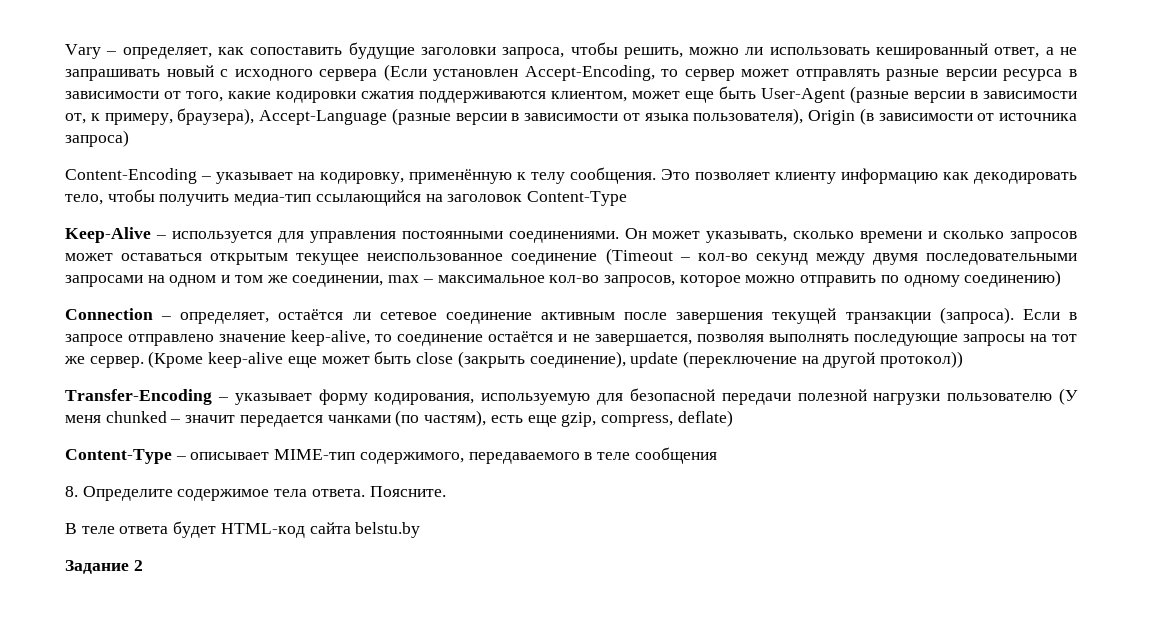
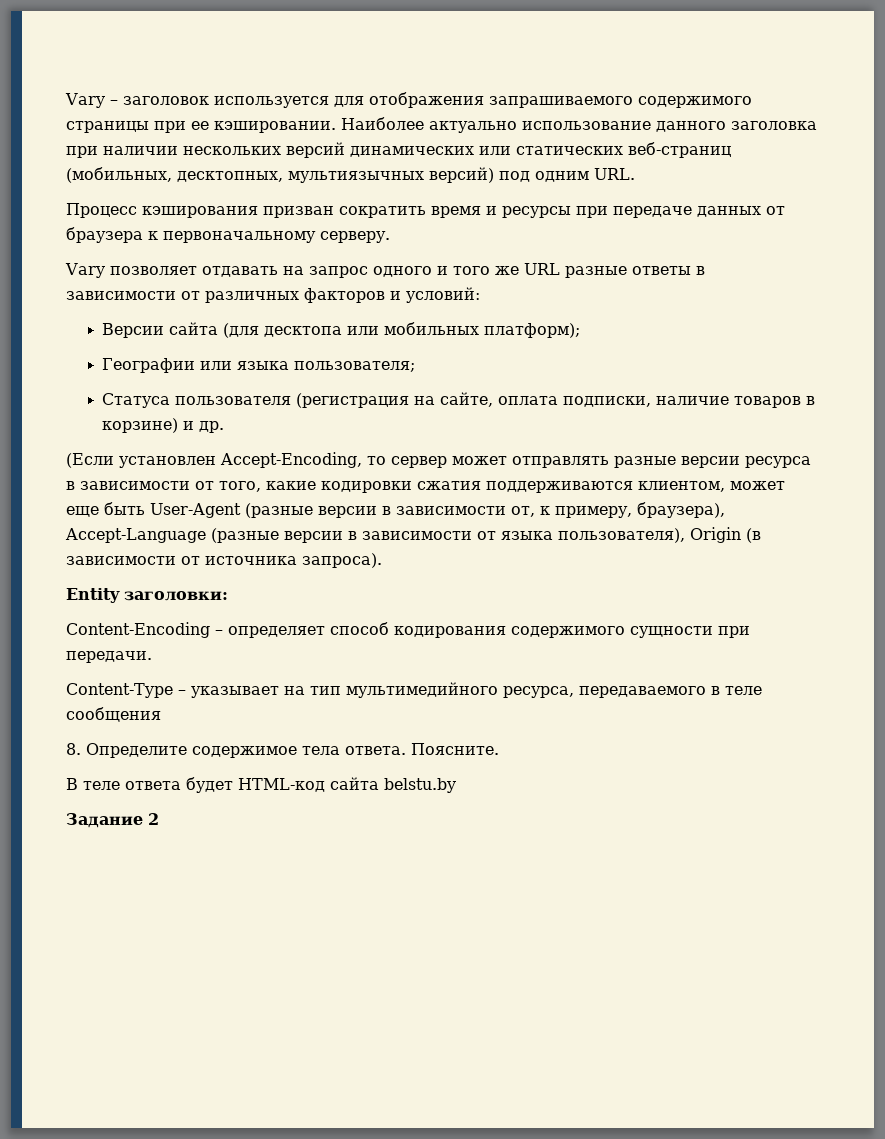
- Vary – определяет, как сопоставить будущие заголовки запроса, чтобы решить, можно ли использовать кешированный ответ, а не запрашивать новый с исходного сервера (Если установлен Accept-Encoding, то сервер может отправлять разные версии ресурса в зависимости от того, какие кодировки сжатия поддерживаются клиентом, может еще быть User-Agent (разные версии в зависимости от, к примеру, браузера), Accept-Language (разные версии в зависимости от языка пользователя), Origin (в зависимости от источника запроса)
+ Vary – заголовок используется для отображения запрашиваемого содержимого страницы при ее кэшировании. Наиболее актуально использование данного заголовка при наличии нескольких версий динамических или статических веб-страниц (мобильных, десктопных, мультиязычных версий) под одним URL.
+ Процесс кэширования призван сократить время и ресурсы при передаче данных от браузера к первоначальному серверу.
+ Vary позволяет отдавать на запрос одного и того же URL разные ответы в зависимости от различных факторов и условий:
+ Версии сайта (для десктопа или мобильных платформ);
+ Географии или языка пользователя;
+ Статуса пользователя (регистрация на сайте, оплата подписки, наличие товаров в корзине) и др.
+ (Если установлен Accept-Encoding, то сервер может отправлять разные версии ресурса в зависимости от того, какие кодировки сжатия поддерживаются клиентом, может еще быть User-Agent (разные версии в зависимости от, к примеру, браузера), Accept-Language (разные версии в зависимости от языка пользователя), Origin (в зависимости от источника запроса).
+ Entity заголовки:
- Content-Encoding – указывает на кодировку, применённую к телу сообщения. Это позволяет клиенту информацию как декодировать тело, чтобы получить медиа-тип ссылающийся на заголовок Content-Type
- Keep-Alive – используется для управления постоянными соединениями. Он может указывать, сколько времени и сколько запросов может оставаться открытым текущее неиспользованное соединение (Timeout – кол-во секунд между двумя последовательными запросами на одном и том же соединении, max – максимальное кол-во запросов, которое можно отправить по одному соединению)
- Connection – определяет, остаётся ли сетевое соединение активным после завершения текущей транзакции (запроса). Если в запросе отправлено значение keep-alive, то соединение остаётся и не завершается, позволяя выполнять последующие запросы на тот же сервер. (Кроме keep-alive еще может быть close (закрыть соединение), update (переключение на другой протокол))
- Transfer-Encoding – указывает форму кодирования, используемую для безопасной передачи полезной нагрузки пользователю (У меня chunked – значит передается чанками (по частям), есть еще gzip, compress, deflate)
- Content-Type – описывает MIME-тип содержимого, передаваемого в теле сообщения
+ Content-Encoding – определяет способ кодирования содержимого сущности при передачи.
+ Content-Type – указывает на тип мультимедийного ресурса, передаваемого в теле сообщения

